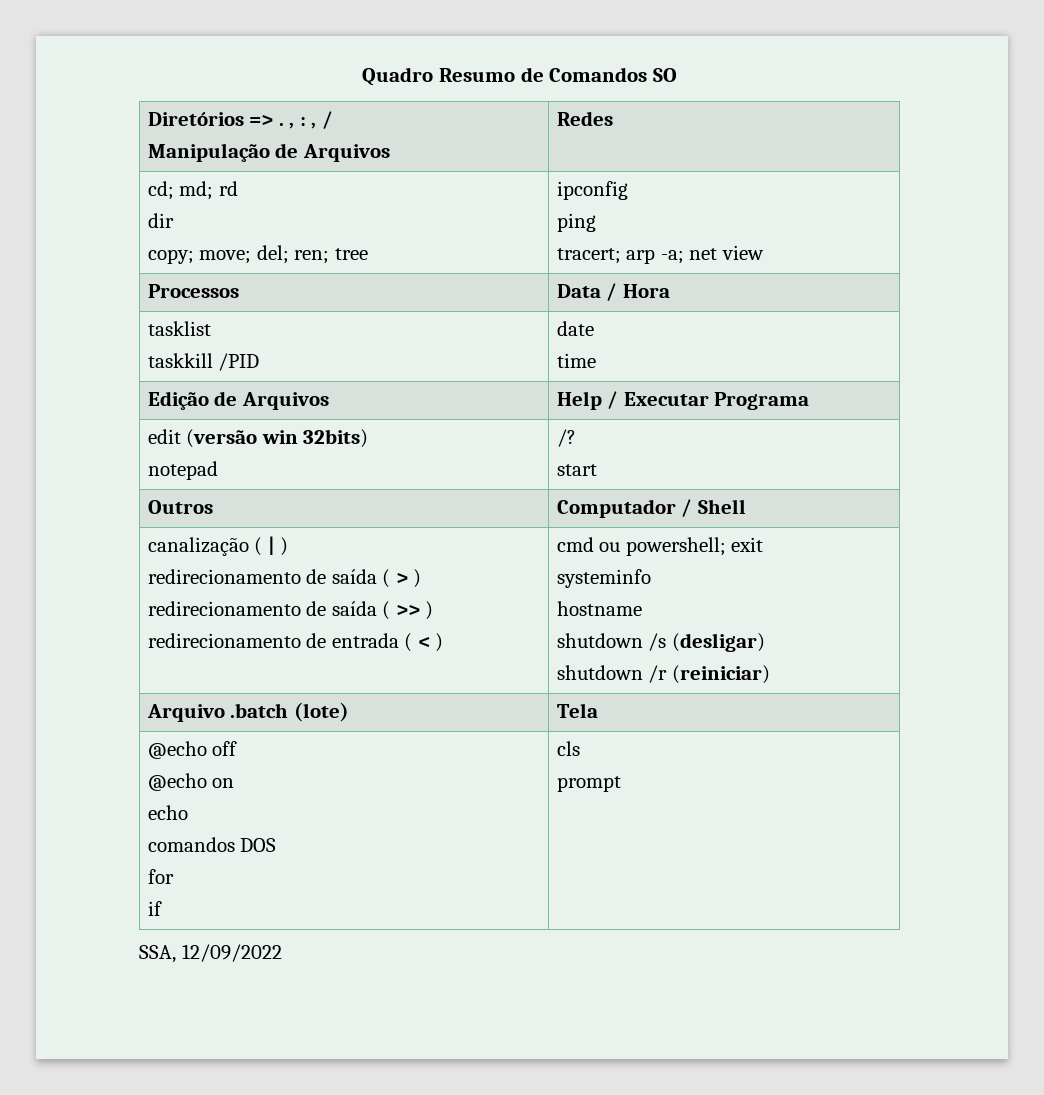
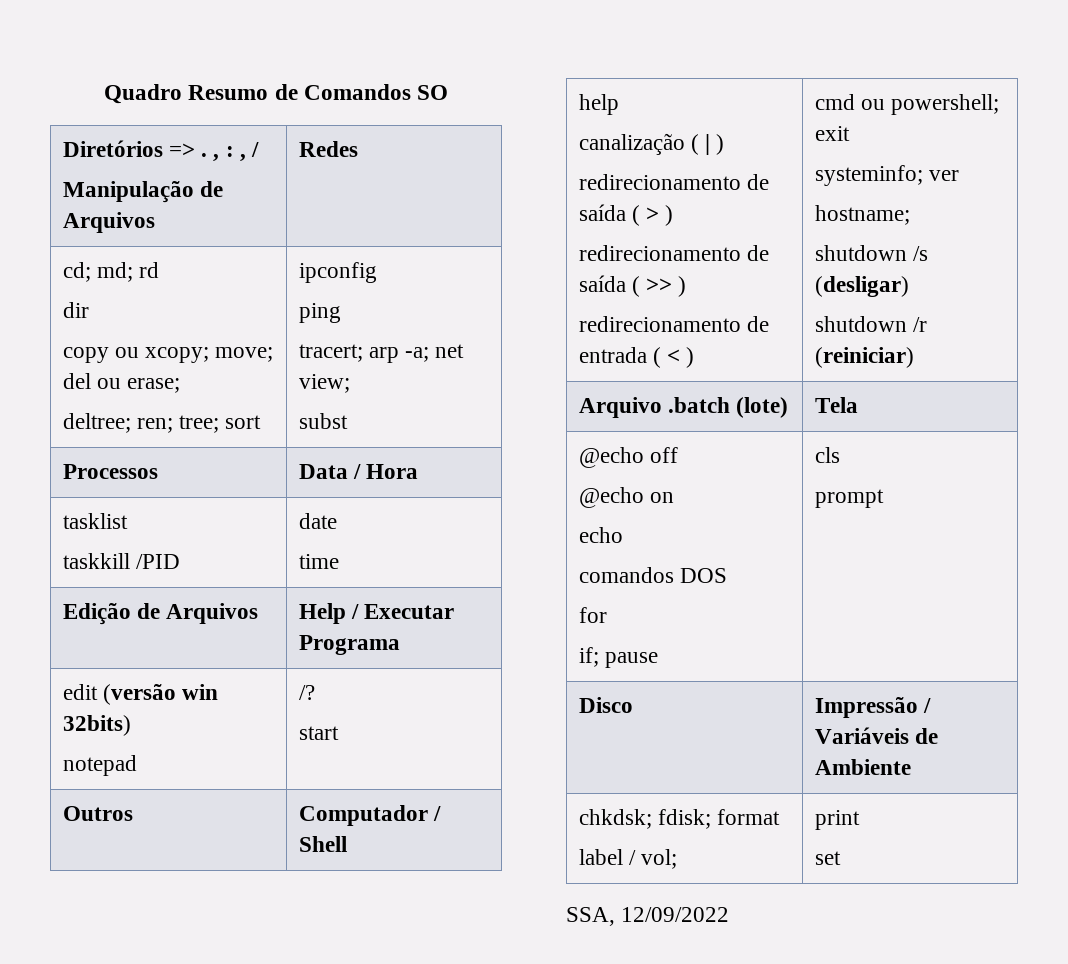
  cd; md; rd
  dir
- copy; move; del; ren; tree | ipconfig
+ copy ou xcopy; move; del ou erase;
+ deltree; ren; tree; sort | ipconfig
  ping
- tracert; arp -a; net view
+ tracert; arp -a; net view;
+ subst
+ help
  canalização ( | )
  redirecionamento de saída ( > )
  redirecionamento de saída ( >> )
  redirecionamento de entrada ( < ) | cmd ou powershell; exit
- systeminfo
- hostname
+ systeminfo; ver
+ hostname;
  @echo off
  @echo on
  echo
  comandos DOS
  for
- if | cls
+ if; pause | cls
+ Disco | Impressão / Variáveis de Ambiente
+ chkdsk; fdisk; format
+ label / vol; | print
+ set

